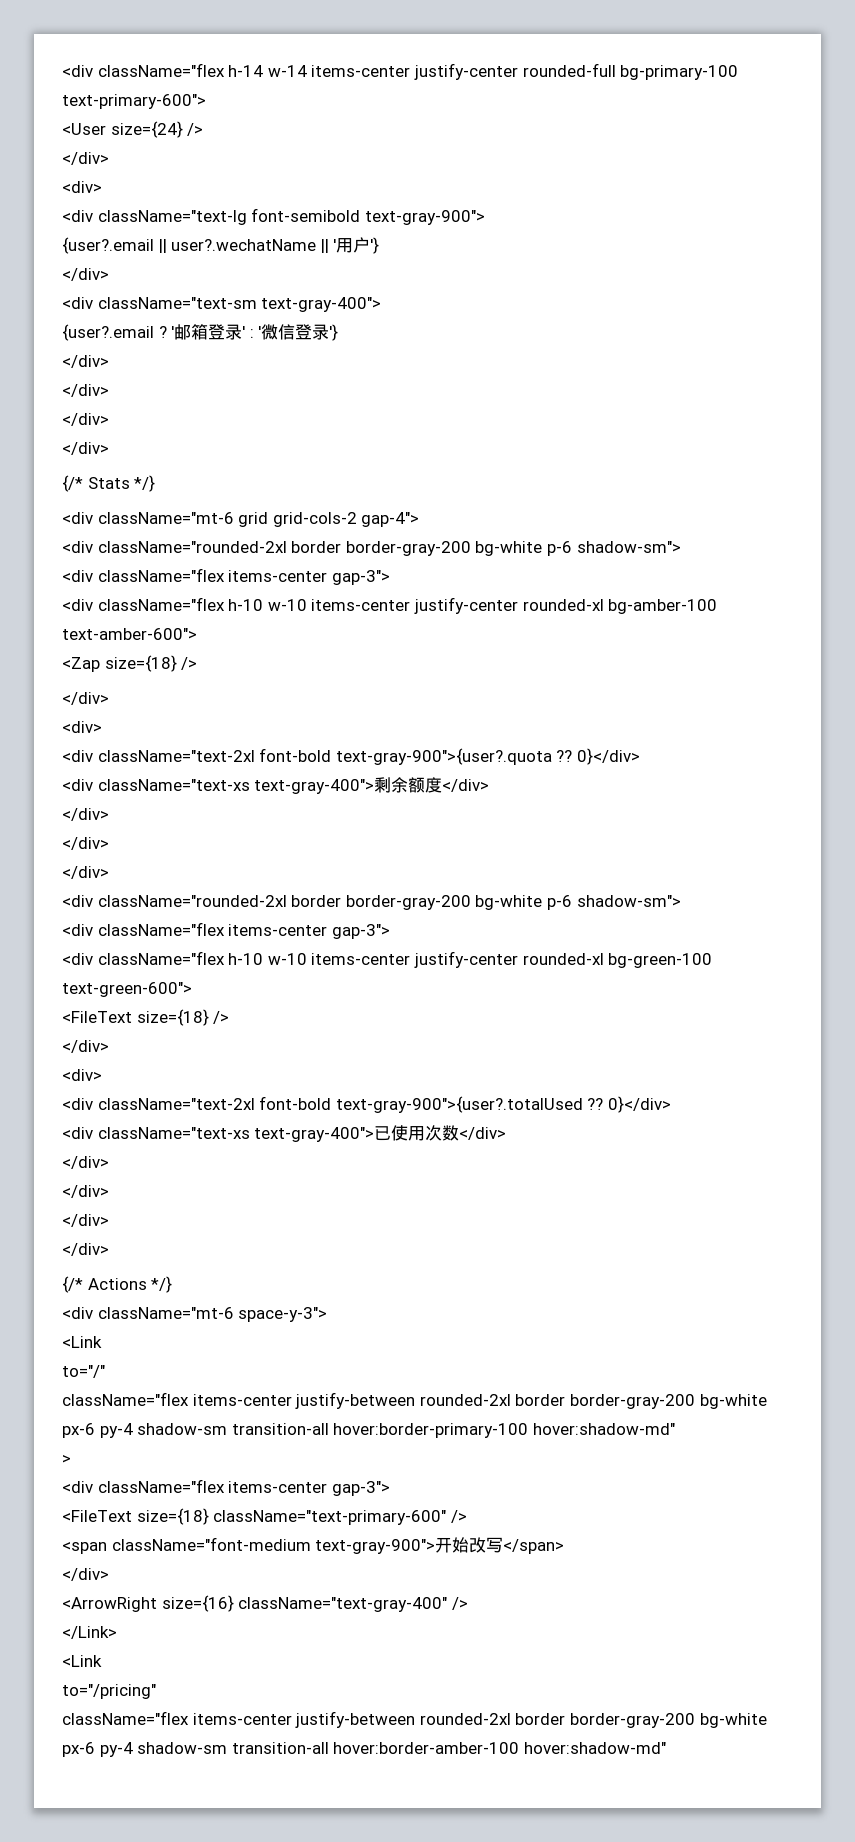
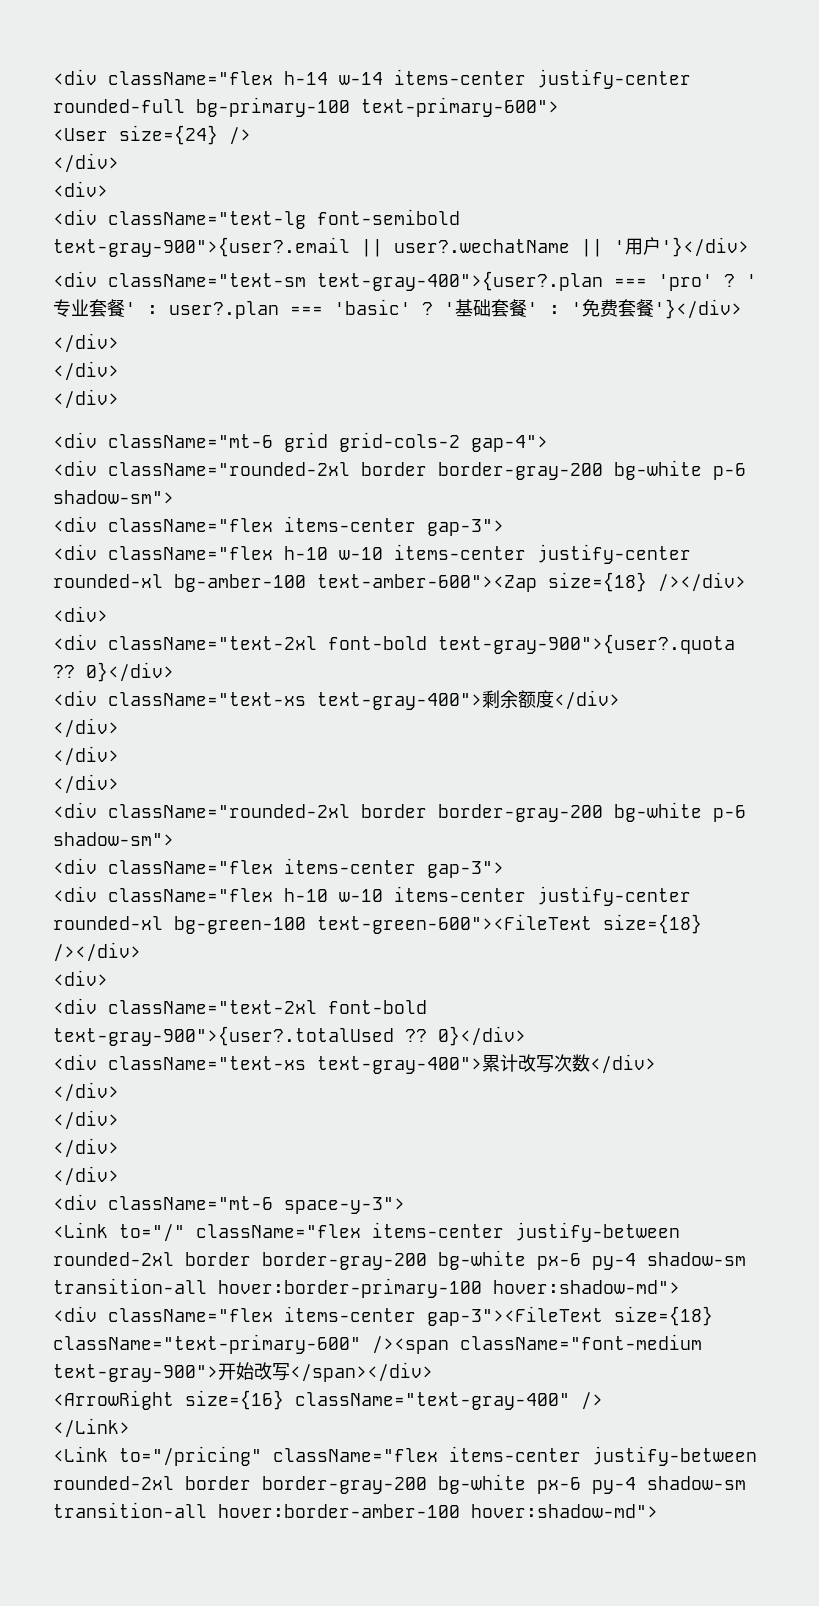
- <div className="text-lg font-semibold text-gray-900">
- {user?.email || user?.wechatName || '用户'}
- </div>
+ <div className="text-lg font-semibold text-gray-900">{user?.email || user?.wechatName || '用户'}</div>
- <div className="text-sm text-gray-400">
- {user?.email ? '邮箱登录' : '微信登录'}
+ <div className="text-sm text-gray-400">{user?.plan === 'pro' ? '专业套餐' : user?.plan === 'basic' ? '基础套餐' : '免费套餐'}</div>
  </div>
  </div>
  </div>
- </div>
- {/* Stats */}
- <div className="flex h-10 w-10 items-center justify-center rounded-xl bg-amber-100 text-amber-600">
- <Zap size={18} />
- </div>
+ <div className="flex h-10 w-10 items-center justify-center rounded-xl bg-amber-100 text-amber-600"><Zap size={18} /></div>
- <div className="flex h-10 w-10 items-center justify-center rounded-xl bg-green-100 text-green-600">
- <FileText size={18} />
- </div>
+ <div className="flex h-10 w-10 items-center justify-center rounded-xl bg-green-100 text-green-600"><FileText size={18} /></div>
- <div className="text-xs text-gray-400">已使用次数</div>
+ <div className="text-xs text-gray-400">累计改写次数</div>
- {/* Actions */}
  <div className="mt-6 space-y-3">
- <Link
- to="/"
- className="flex items-center justify-between rounded-2xl border border-gray-200 bg-white px-6 py-4 shadow-sm transition-all hover:border-primary-100 hover:shadow-md"
- >
- <div className="flex items-center gap-3">
- <FileText size={18} className="text-primary-600" />
- <span className="font-medium text-gray-900">开始改写</span>
- </div>
+ <Link to="/" className="flex items-center justify-between rounded-2xl border border-gray-200 bg-white px-6 py-4 shadow-sm transition-all hover:border-primary-100 hover:shadow-md">
+ <div className="flex items-center gap-3"><FileText size={18} className="text-primary-600" /><span className="font-medium text-gray-900">开始改写</span></div>
  </Link>
- <Link
- to="/pricing"
- className="flex items-center justify-between rounded-2xl border border-gray-200 bg-white px-6 py-4 shadow-sm transition-all hover:border-amber-100 hover:shadow-md"
+ <Link to="/pricing" className="flex items-center justify-between rounded-2xl border border-gray-200 bg-white px-6 py-4 shadow-sm transition-all hover:border-amber-100 hover:shadow-md">

